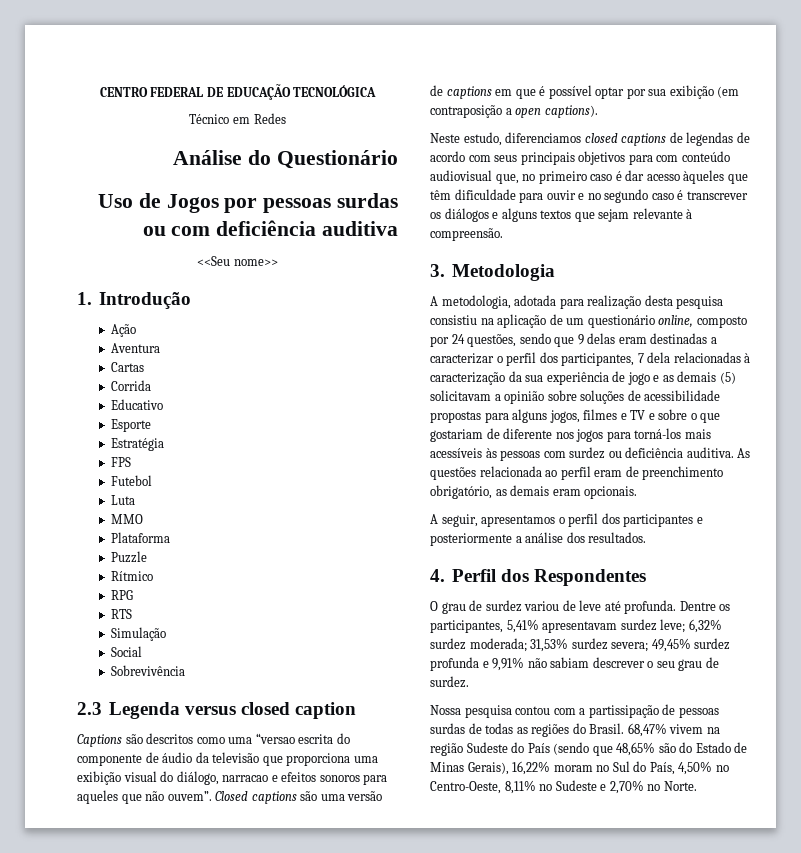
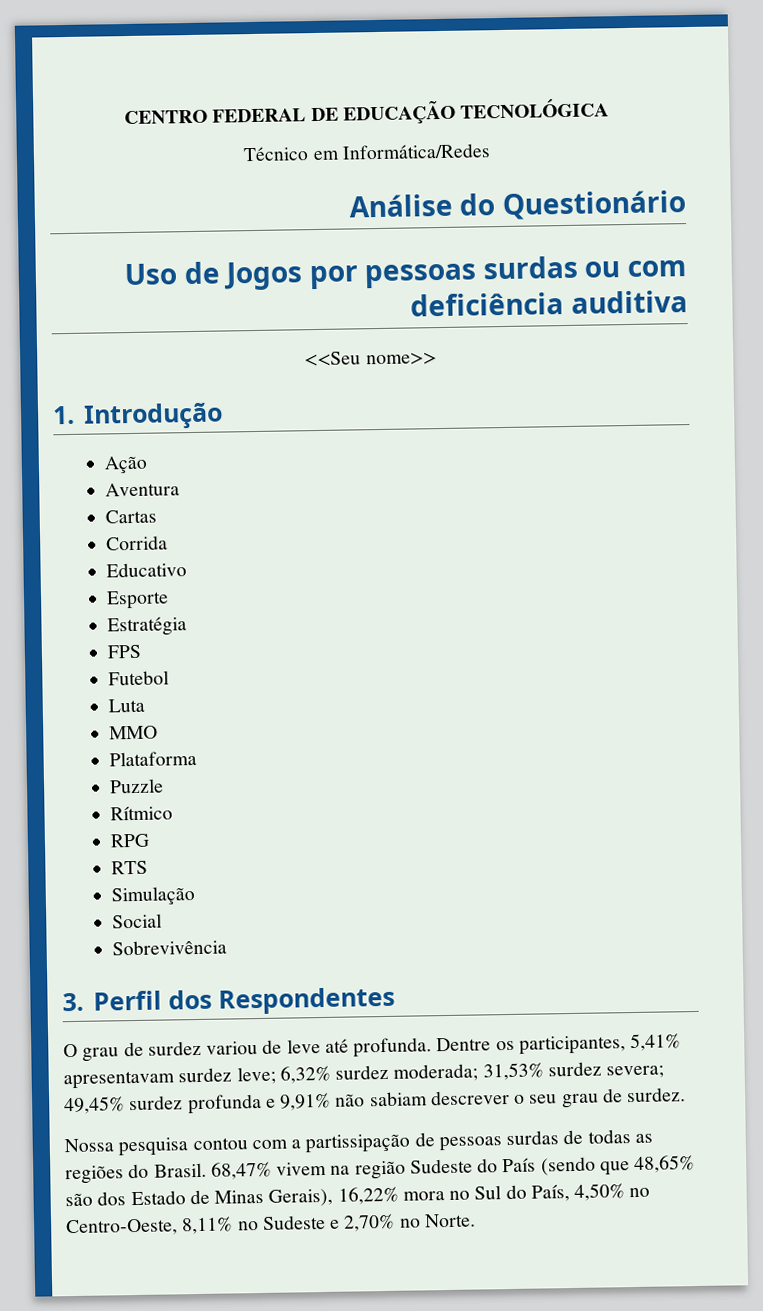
- Técnico em Redes
+ Técnico em Informática/Redes
- 2.3 Legenda versus closed caption
- Captions são descritos como uma “versao escrita do componente de áudio da televisão que proporciona uma exibição visual do diálogo, narracao e efeitos sonoros para aqueles que não ouvem”. Closed captions são uma versão de captions em que é possível optar por sua exibição (em contraposição a open captions).
- Neste estudo, diferenciamos closed captions de legendas de acordo com seus principais objetivos para com conteúdo audiovisual que, no primeiro caso é dar acesso àqueles que têm dificuldade para ouvir e no segundo caso é transcrever os diálogos e alguns textos que sejam relevante à compreensão.
- 3. Metodologia
- A metodologia, adotada para realização desta pesquisa consistiu na aplicação de um questionário online, composto por 24 questões, sendo que 9 delas eram destinadas a caracterizar o perfil dos participantes, 7 dela relacionadas à caracterização da sua experiência de jogo e as demais (5) solicitavam a opinião sobre soluções de acessibilidade propostas para alguns jogos, filmes e TV e sobre o que gostariam de diferente nos jogos para torná-los mais acessíveis às pessoas com surdez ou deficiência auditiva. As questões relacionada ao perfil eram de preenchimento obrigatório, as demais eram opcionais.
- A seguir, apresentamos o perfil dos participantes e posteriormente a análise dos resultados.
- 4. Perfil dos Respondentes
+ 3. Perfil dos Respondentes
- 68,47% vivem na região Sudeste do País (sendo que 48,65% são do Estado de Minas Gerais), 16,22% moram no Sul do País, 4,50% no Centro-Oeste, 8,11% no Sudeste e 2,70% no Norte.
+ 68,47% vivem na região Sudeste do País (sendo que 48,65% são dos Estado de Minas Gerais), 16,22% mora no Sul do País, 4,50% no Centro-Oeste, 8,11% no Sudeste e 2,70% no Norte.

